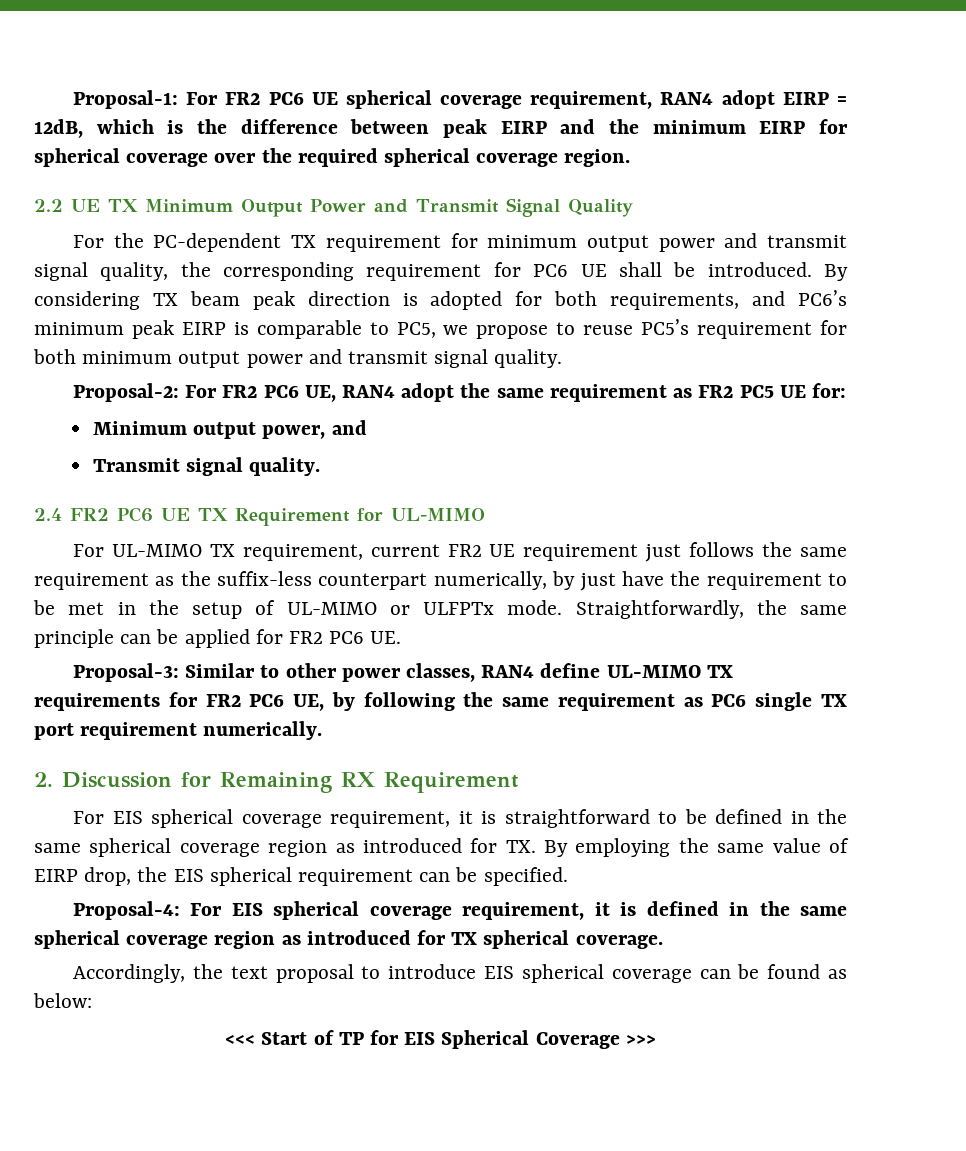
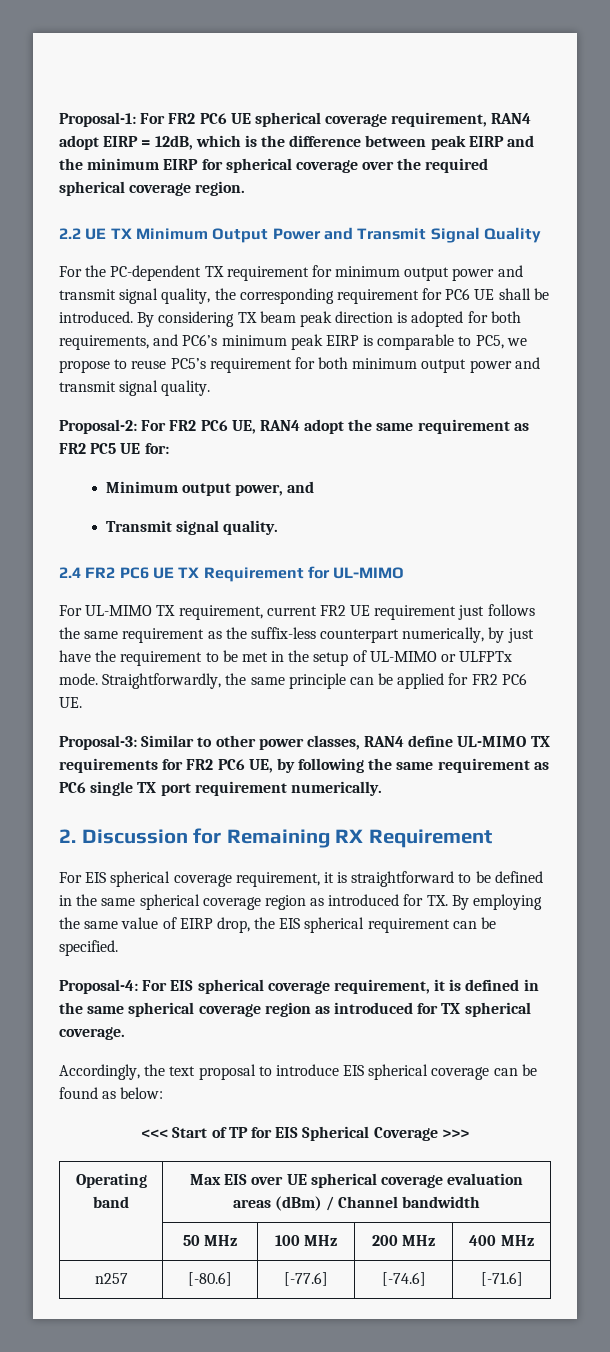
+ Operating band | Max EIS over UE spherical coverage evaluation areas (dBm) / Channel bandwidth
+ | 50 MHz | 100 MHz | 200 MHz | 400 MHz
+ n257 | [-80.6] | [-77.6] | [-74.6] | [-71.6]

